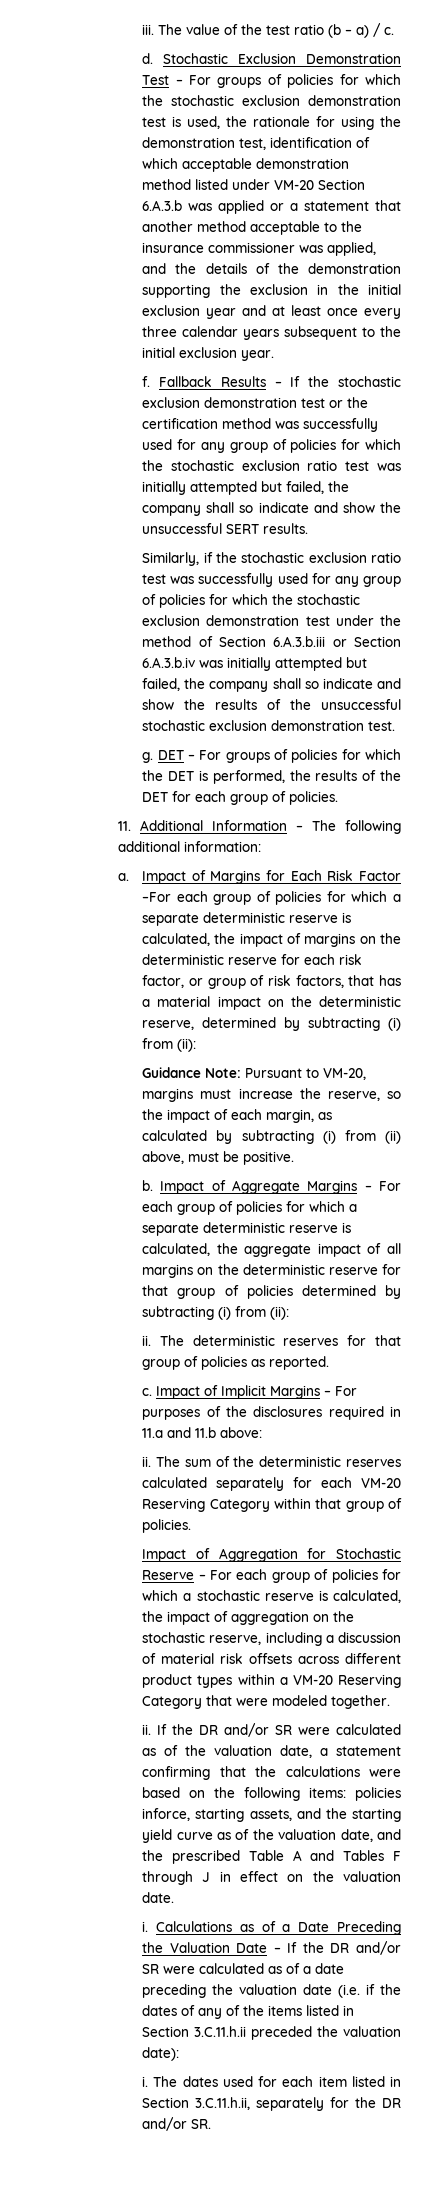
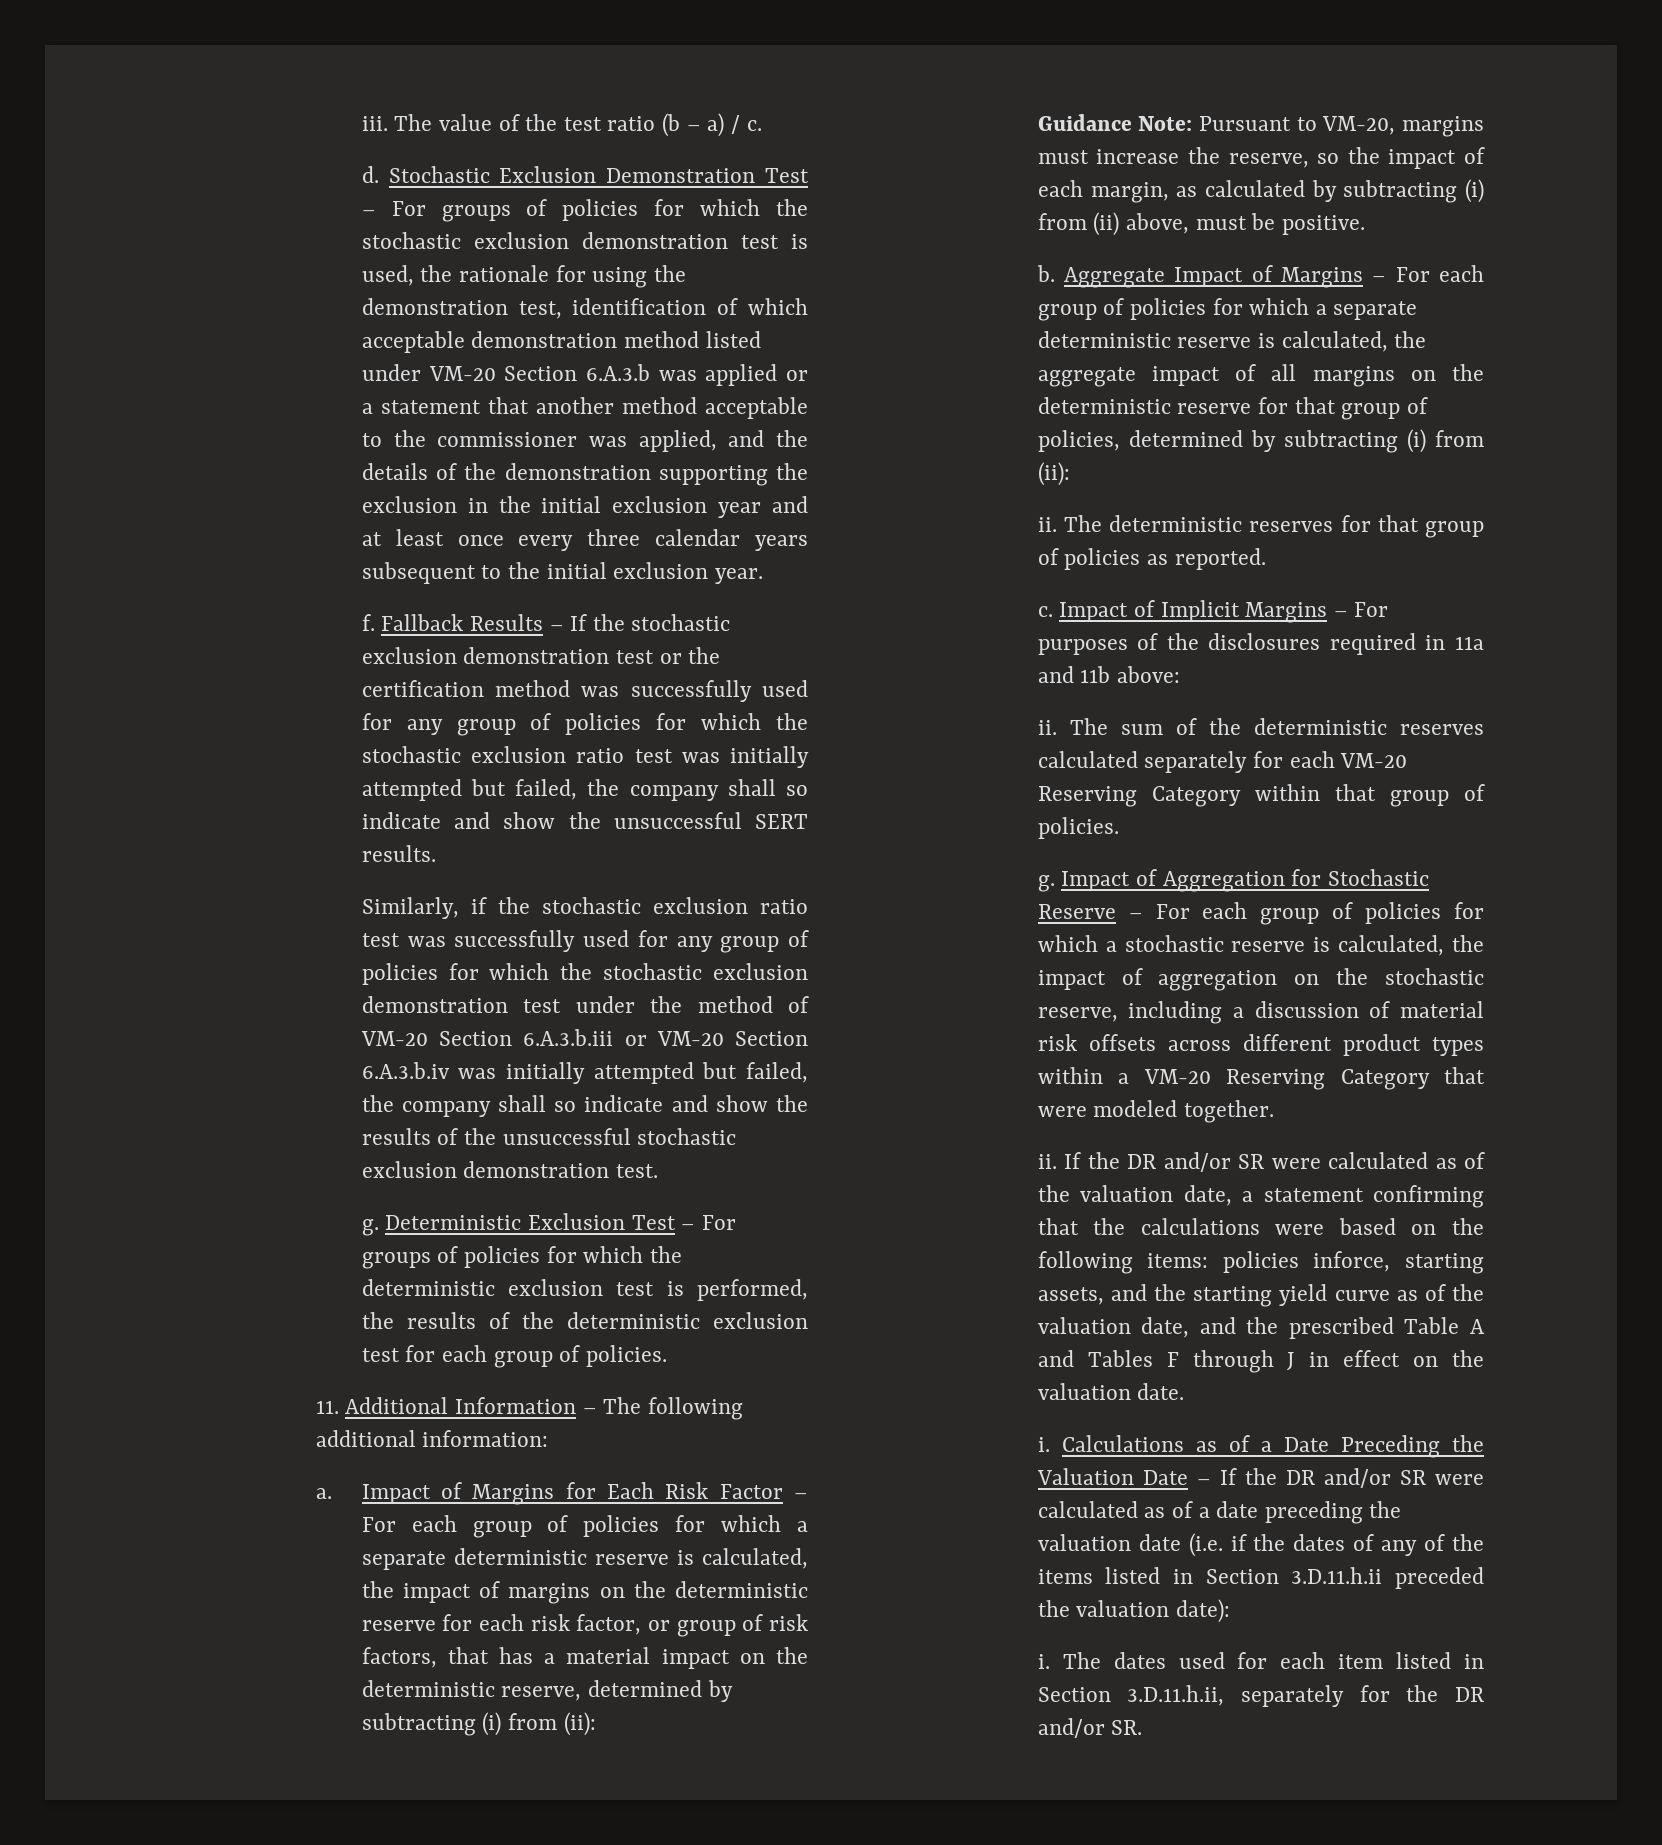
- Stochastic Exclusion Demonstration Test – For groups of policies for which the stochastic exclusion demonstration test is used, the rationale for using the demonstration test, identification of which acceptable demonstration method listed under VM-20 Section 6.A.3.b was applied or a statement that another method acceptable to the insurance commissioner was applied, and the details of the demonstration supporting the exclusion in the initial exclusion year and at least once every three calendar years subsequent to the initial exclusion year.
+ Stochastic Exclusion Demonstration Test – For groups of policies for which the stochastic exclusion demonstration test is used, the rationale for using the demonstration test, identification of which acceptable demonstration method listed under VM-20 Section 6.A.3.b was applied or a statement that another method acceptable to the commissioner was applied, and the details of the demonstration supporting the exclusion in the initial exclusion year and at least once every three calendar years subsequent to the initial exclusion year.
- Similarly, if the stochastic exclusion ratio test was successfully used for any group of policies for which the stochastic exclusion demonstration test under the method of Section 6.A.3.b.iii or Section 6.A.3.b.iv was initially attempted but failed, the company shall so indicate and show the results of the unsuccessful stochastic exclusion demonstration test.
+ Similarly, if the stochastic exclusion ratio test was successfully used for any group of policies for which the stochastic exclusion demonstration test under the method of VM-20 Section 6.A.3.b.iii or VM-20 Section 6.A.3.b.iv was initially attempted but failed, the company shall so indicate and show the results of the unsuccessful stochastic exclusion demonstration test.
- DET – For groups of policies for which the DET is performed, the results of the DET for each group of policies.
+ Deterministic Exclusion Test – For groups of policies for which the deterministic exclusion test is performed, the results of the deterministic exclusion test for each group of policies.
- Impact of Margins for Each Risk Factor –For each group of policies for which a separate deterministic reserve is calculated, the impact of margins on the deterministic reserve for each risk factor, or group of risk factors, that has a material impact on the deterministic reserve, determined by subtracting (i) from (ii):
+ Impact of Margins for Each Risk Factor – For each group of policies for which a separate deterministic reserve is calculated, the impact of margins on the deterministic reserve for each risk factor, or group of risk factors, that has a material impact on the deterministic reserve, determined by subtracting (i) from (ii):
- Impact of Aggregate Margins – For each group of policies for which a separate deterministic reserve is calculated, the aggregate impact of all margins on the deterministic reserve for that group of policies determined by subtracting (i) from (ii):
+ Aggregate Impact of Margins – For each group of policies for which a separate deterministic reserve is calculated, the aggregate impact of all margins on the deterministic reserve for that group of policies, determined by subtracting (i) from (ii):
- Impact of Implicit Margins – For purposes of the disclosures required in 11.a and 11.b above:
+ Impact of Implicit Margins – For purposes of the disclosures required in 11a and 11b above:
  The sum of the deterministic reserves calculated separately for each VM-20 Reserving Category within that group of policies.
- Impact of Aggregation for Stochastic Reserve – For each group of policies for which a stochastic reserve is calculated, the impact of aggregation on the stochastic reserve, including a discussion of material risk offsets across different product types within a VM-20 Reserving Category that were modeled together.
+ g. Impact of Aggregation for Stochastic Reserve – For each group of policies for which a stochastic reserve is calculated, the impact of aggregation on the stochastic reserve, including a discussion of material risk offsets across different product types within a VM-20 Reserving Category that were modeled together.
- Calculations as of a Date Preceding the Valuation Date – If the DR and/or SR were calculated as of a date preceding the valuation date (i.e. if the dates of any of the items listed in Section 3.C.11.h.ii preceded the valuation date):
+ Calculations as of a Date Preceding the Valuation Date – If the DR and/or SR were calculated as of a date preceding the valuation date (i.e. if the dates of any of the items listed in Section 3.D.11.h.ii preceded the valuation date):
- The dates used for each item listed in Section 3.C.11.h.ii, separately for the DR and/or SR.
+ The dates used for each item listed in Section 3.D.11.h.ii, separately for the DR and/or SR.

